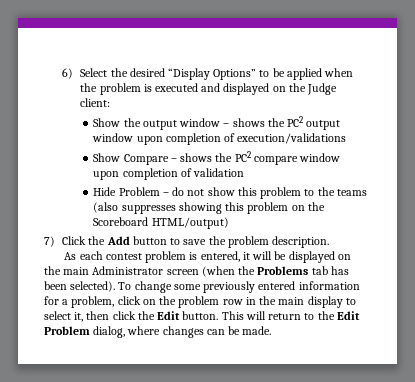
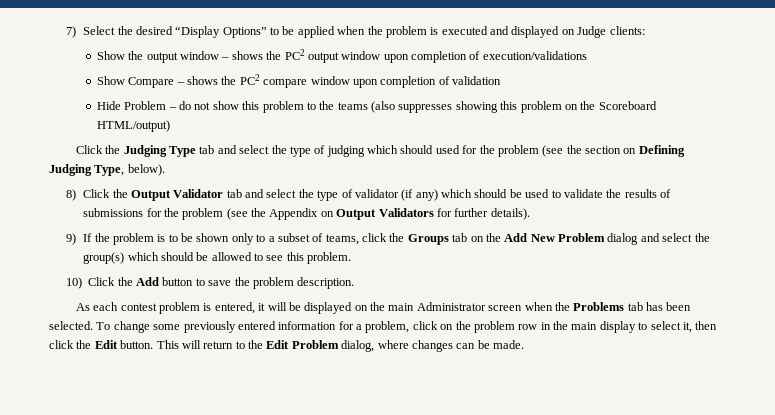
- 6) Select the desired “Display Options” to be applied when the problem is executed and displayed on the Judge client:
+ 7) Select the desired “Display Options” to be applied when the problem is executed and displayed on Judge clients:
- 7) Click the Add button to save the problem description.
+ Click the Judging Type tab and select the type of judging which should used for the problem (see the section on Defining Judging Type, below).
+ 8) Click the Output Validator tab and select the type of validator (if any) which should be used to validate the results of submissions for the problem (see the Appendix on Output Validators for further details).
+ 9) If the problem is to be shown only to a subset of teams, click the Groups tab on the Add New Problem dialog and select the group(s) which should be allowed to see this problem.
+ 10) Click the Add button to save the problem description.
- As each contest problem is entered, it will be displayed on the main Administrator screen (when the Problems tab has been selected).
+ As each contest problem is entered, it will be displayed on the main Administrator screen when the Problems tab has been selected.

